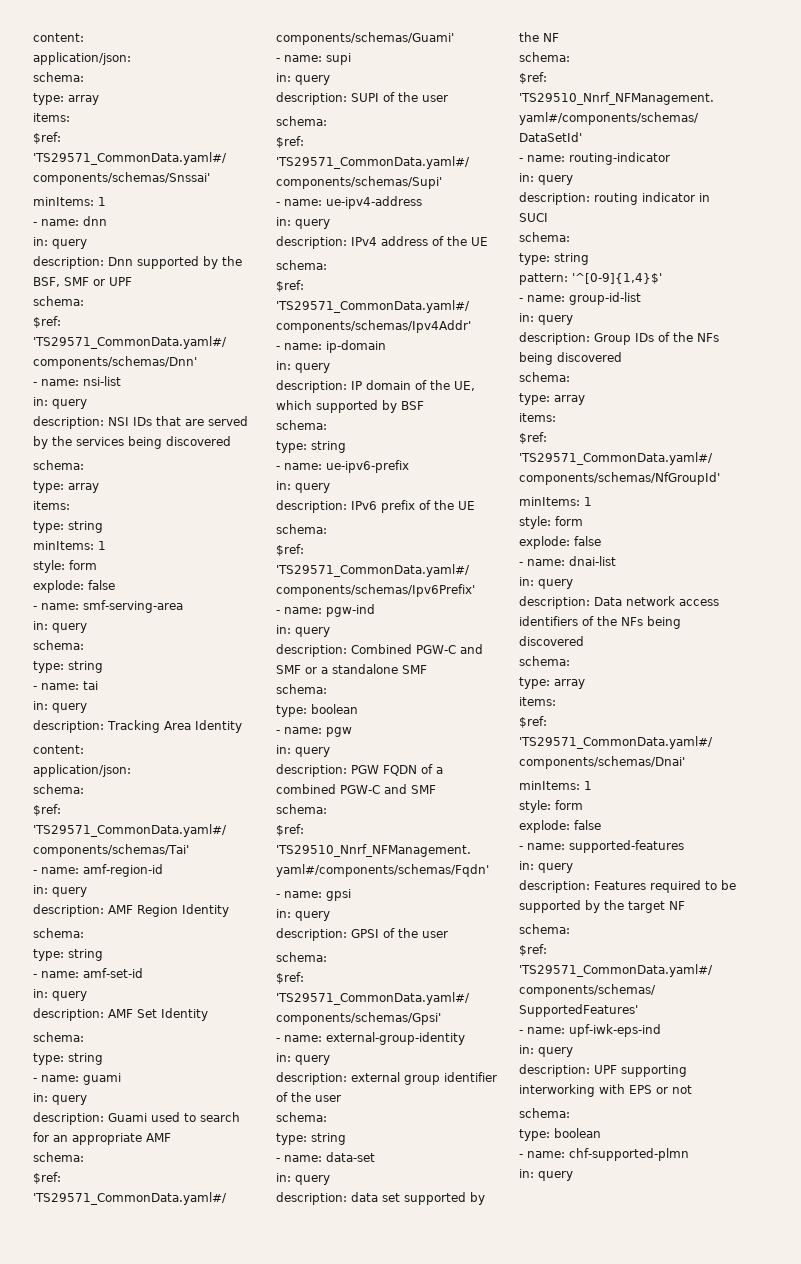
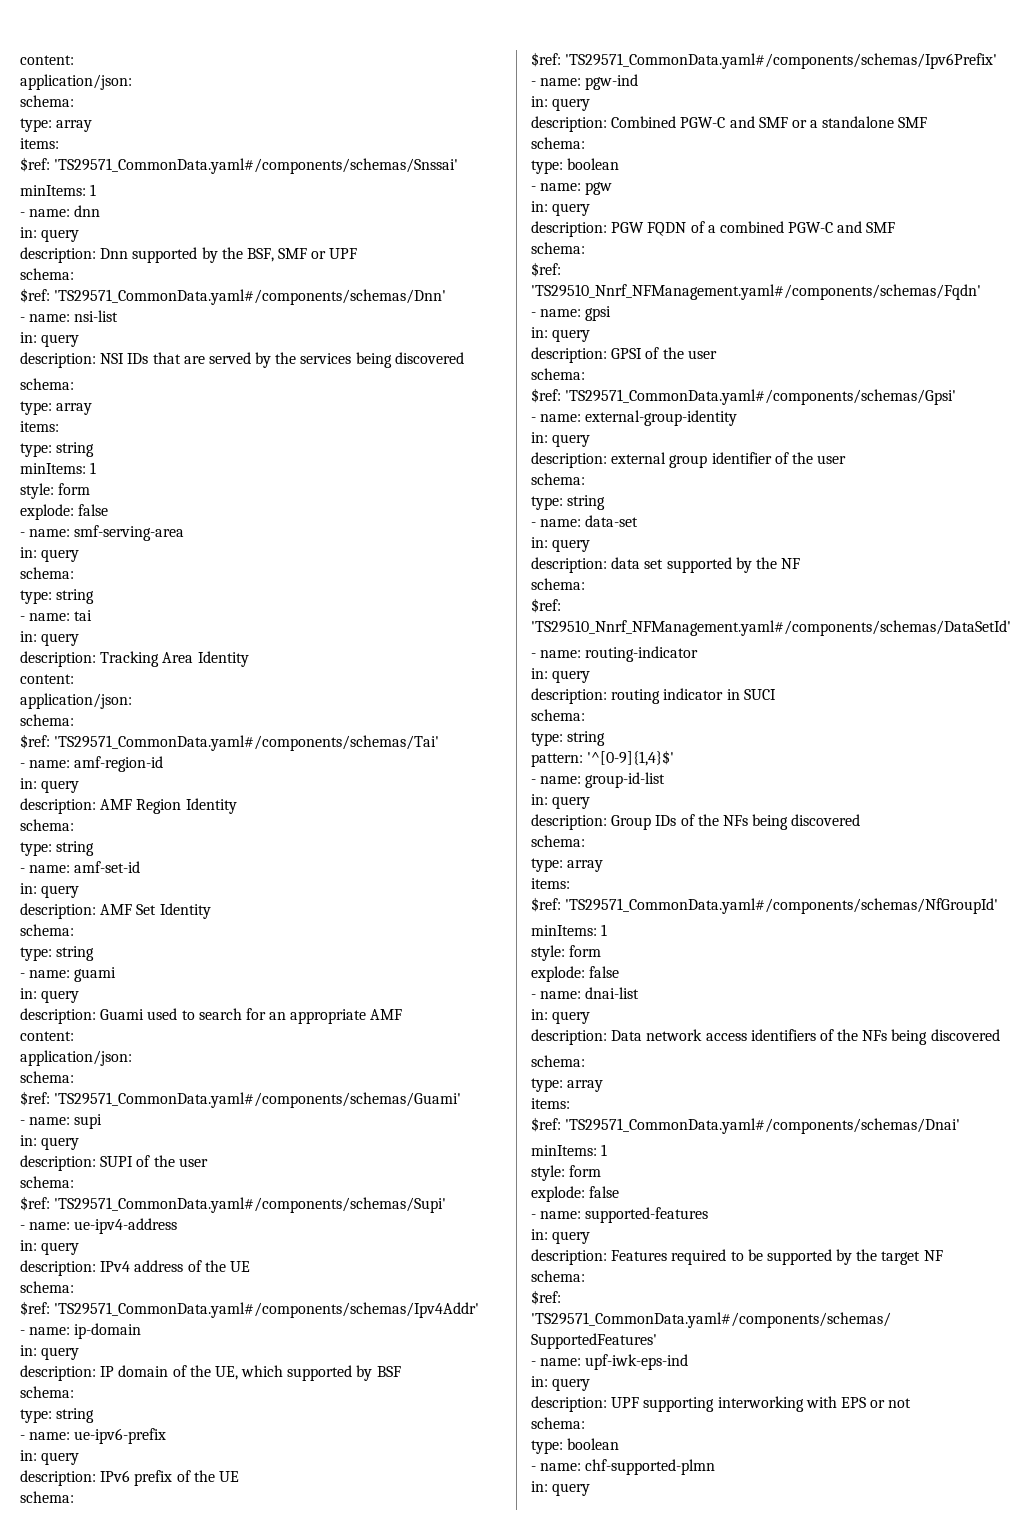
  description: Guami used to search for an appropriate AMF
+ content:
+ application/json:

